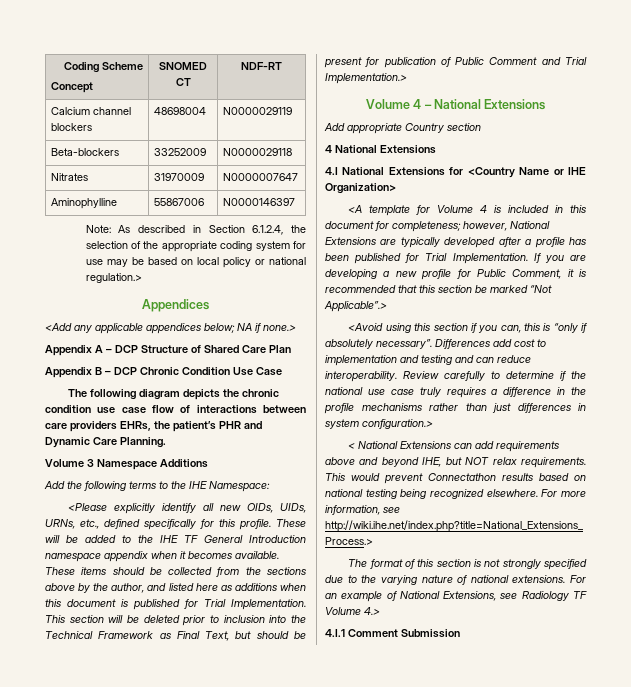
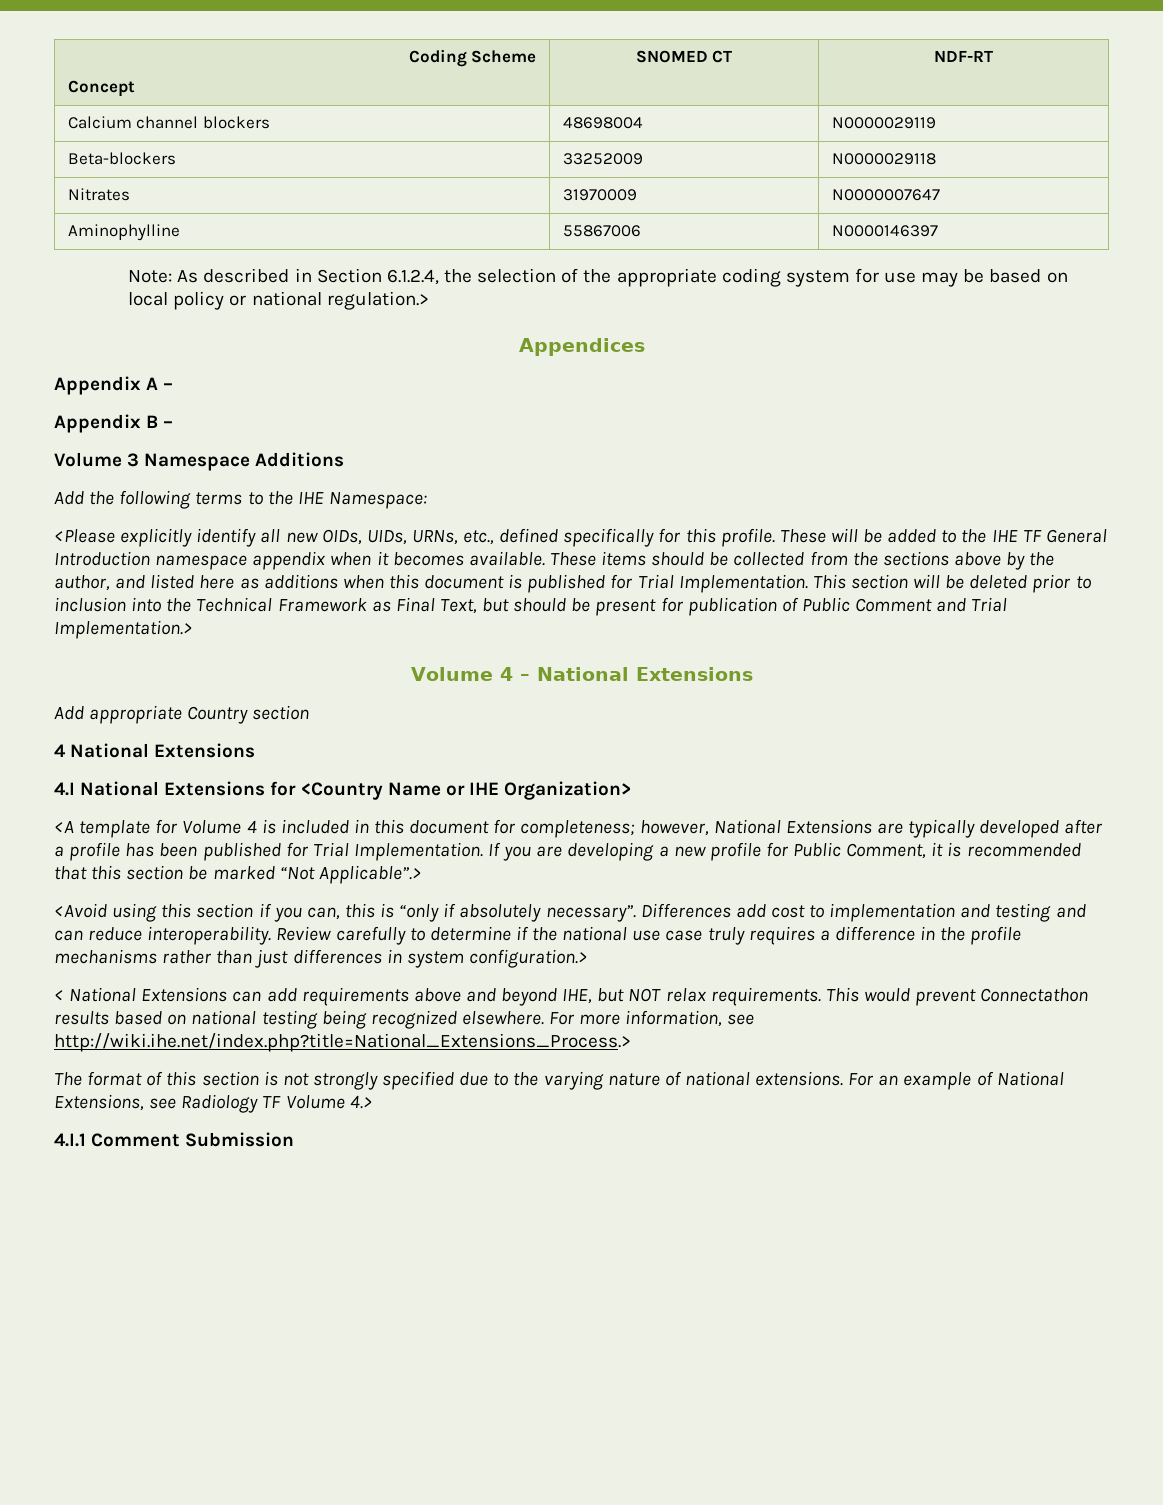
- <Add any applicable appendices below; NA if none.>
- Appendix A – DCP Structure of Shared Care Plan
- Appendix B – DCP Chronic Condition Use Case
- The following diagram depicts the chronic condition use case flow of interactions between care providers EHRs, the patient’s PHR and Dynamic Care Planning.
+ Appendix A –
+ Appendix B –

